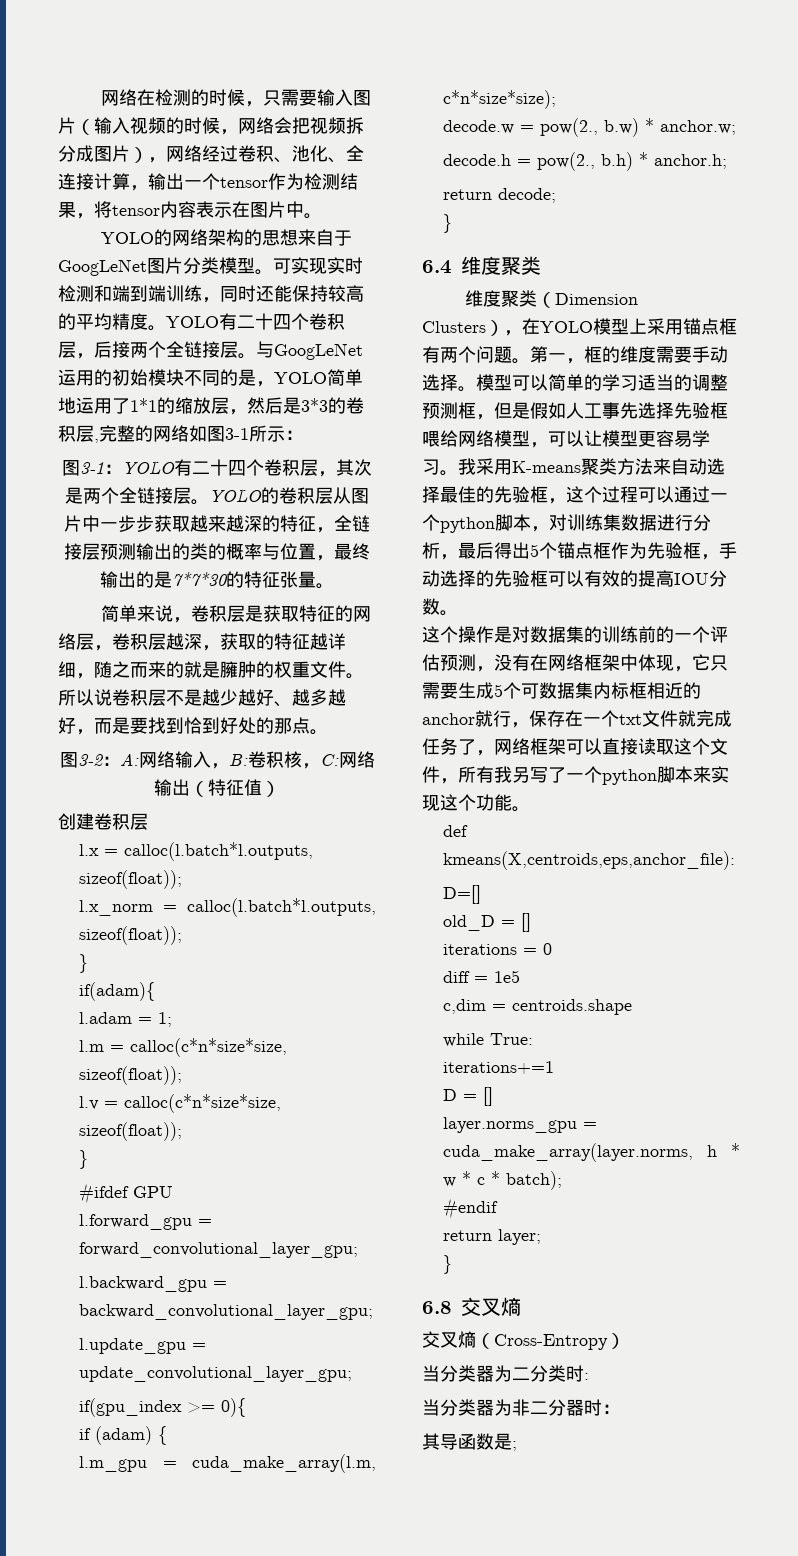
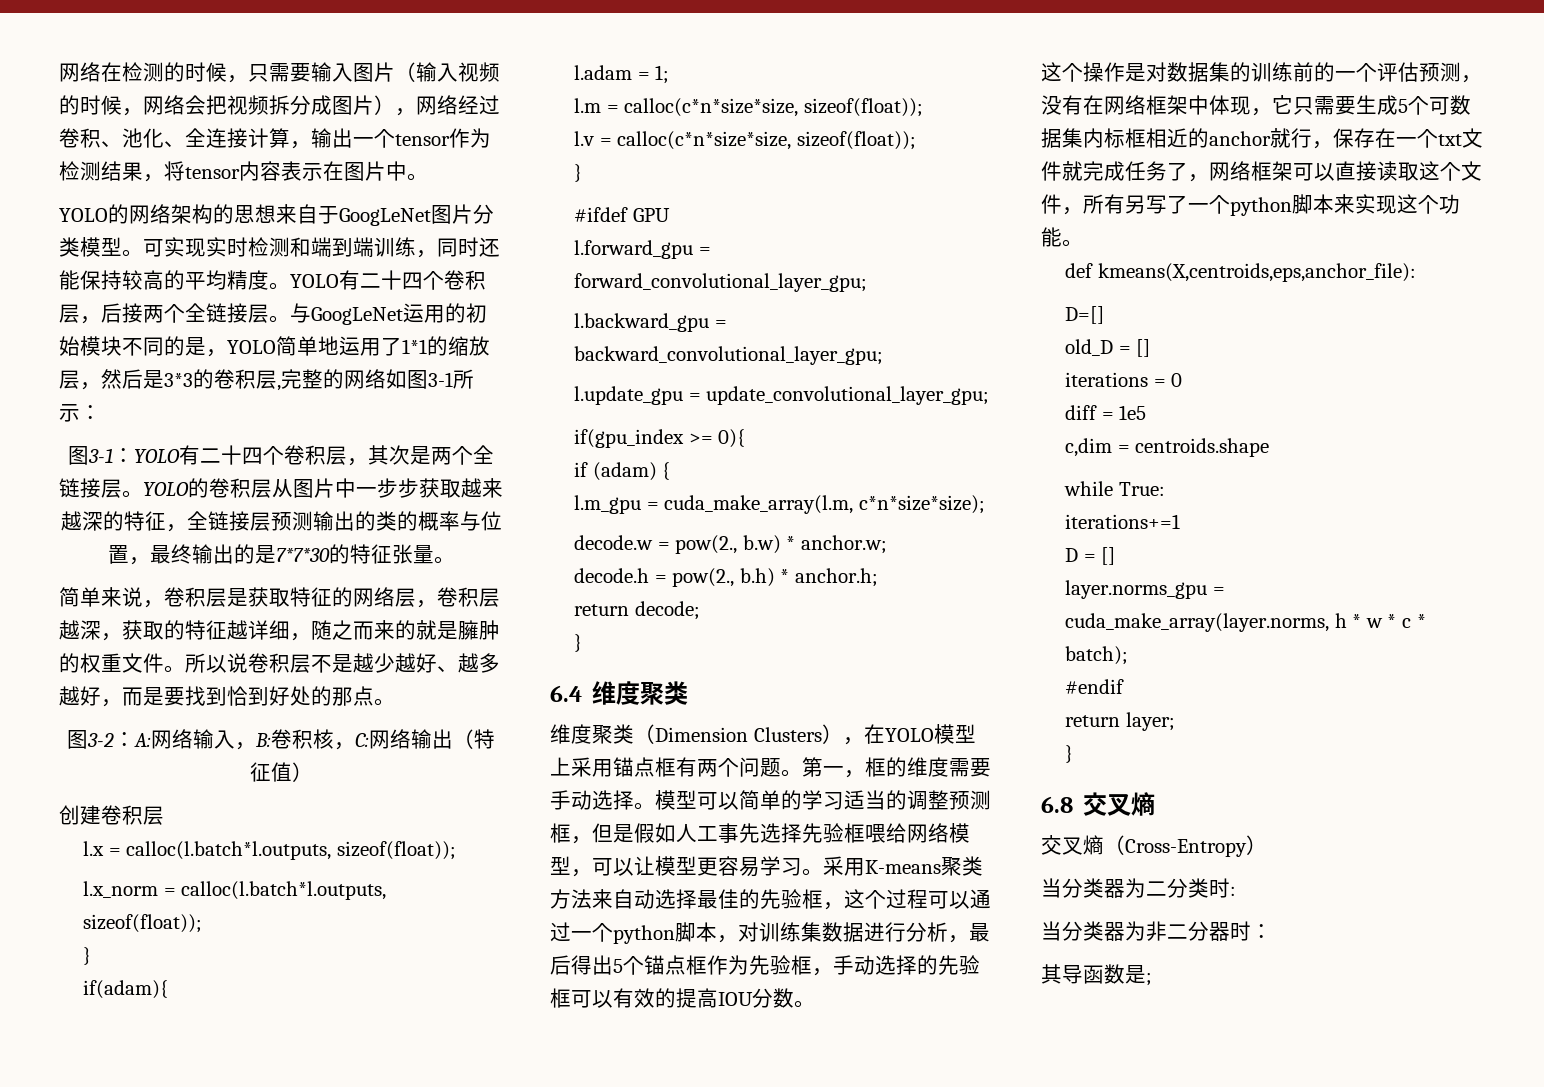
- 我采用K-means聚类方法来自动选择最佳的先验框，这个过程可以通过一个python脚本，对训练集数据进行分析，最后得出5个锚点框作为先验框，手动选择的先验框可以有效的提高IOU分数。
+ 采用K-means聚类方法来自动选择最佳的先验框，这个过程可以通过一个python脚本，对训练集数据进行分析，最后得出5个锚点框作为先验框，手动选择的先验框可以有效的提高IOU分数。
- 这个操作是对数据集的训练前的一个评估预测，没有在网络框架中体现，它只需要生成5个可数据集内标框相近的anchor就行，保存在一个txt文件就完成任务了，网络框架可以直接读取这个文件，所有我另写了一个python脚本来实现这个功能。
+ 这个操作是对数据集的训练前的一个评估预测，没有在网络框架中体现，它只需要生成5个可数据集内标框相近的anchor就行，保存在一个txt文件就完成任务了，网络框架可以直接读取这个文件，所有另写了一个python脚本来实现这个功能。

